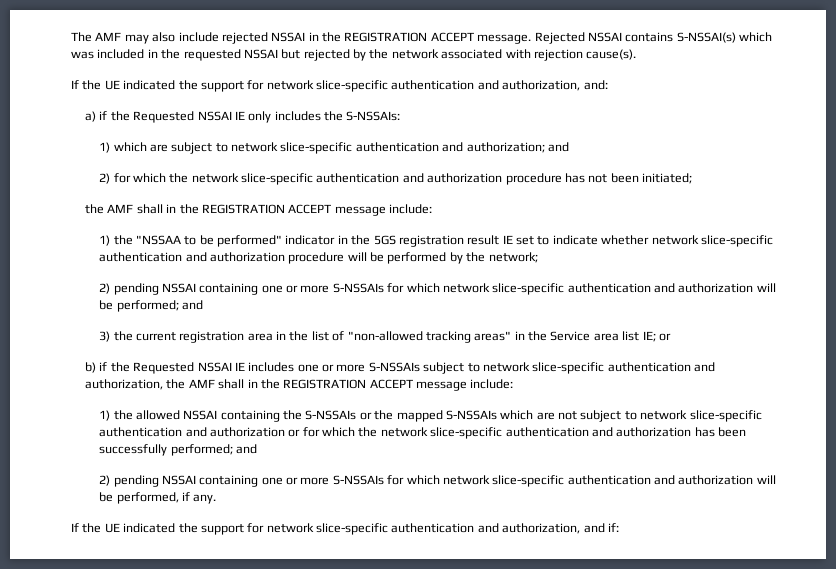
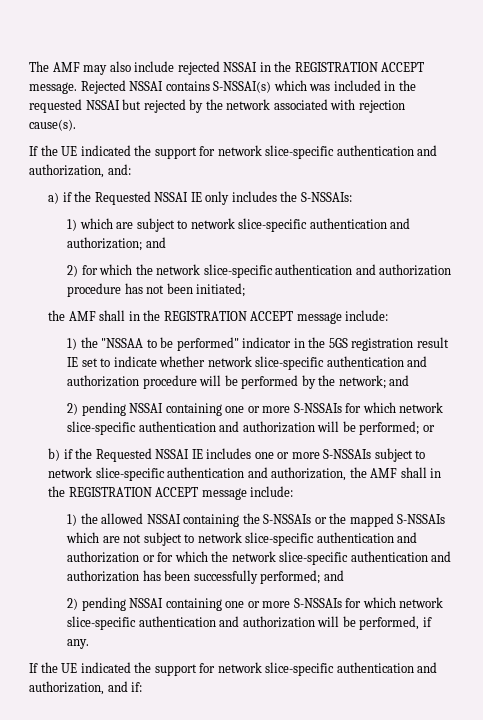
- 1) the "NSSAA to be performed" indicator in the 5GS registration result IE set to indicate whether network slice-specific authentication and authorization procedure will be performed by the network;
+ 1) the "NSSAA to be performed" indicator in the 5GS registration result IE set to indicate whether network slice-specific authentication and authorization procedure will be performed by the network; and
- 2) pending NSSAI containing one or more S-NSSAIs for which network slice-specific authentication and authorization will be performed; and
- 3) the current registration area in the list of "non-allowed tracking areas" in the Service area list IE; or
+ 2) pending NSSAI containing one or more S-NSSAIs for which network slice-specific authentication and authorization will be performed; or

